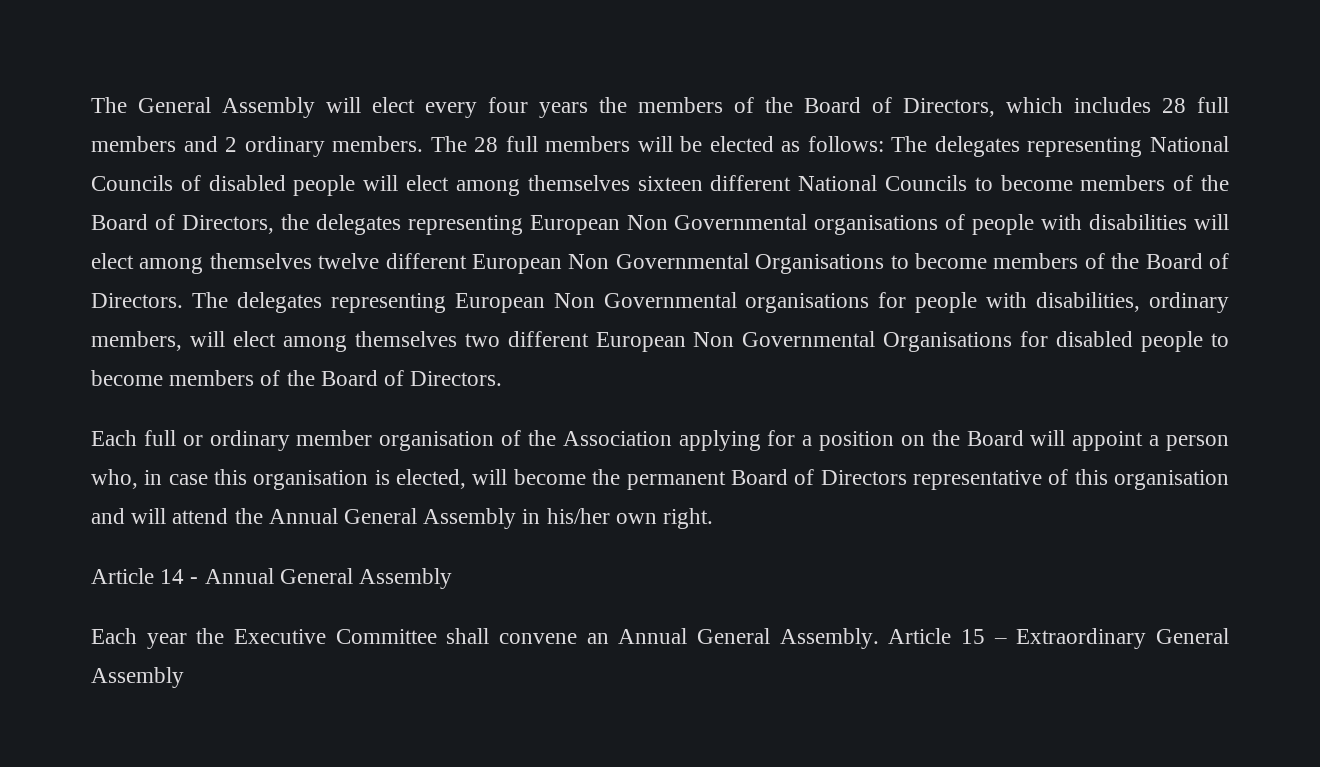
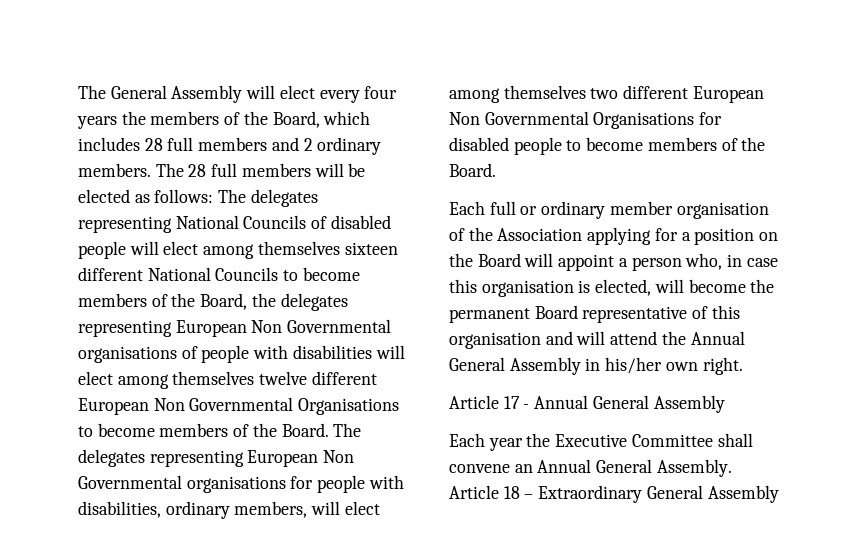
- The General Assembly will elect every four years the members of the Board of Directors, which includes 28 full members and 2 ordinary members.
+ The General Assembly will elect every four years the members of the Board, which includes 28 full members and 2 ordinary members.
- The 28 full members will be elected as follows: The delegates representing National Councils of disabled people will elect among themselves sixteen different National Councils to become members of the Board of Directors, the delegates representing European Non Governmental organisations of people with disabilities will elect among themselves twelve different European Non Governmental Organisations to become members of the Board of Directors.
+ The 28 full members will be elected as follows: The delegates representing National Councils of disabled people will elect among themselves sixteen different National Councils to become members of the Board, the delegates representing European Non Governmental organisations of people with disabilities will elect among themselves twelve different European Non Governmental Organisations to become members of the Board.
- The delegates representing European Non Governmental organisations for people with disabilities, ordinary members, will elect among themselves two different European Non Governmental Organisations for disabled people to become members of the Board of Directors.
+ The delegates representing European Non Governmental organisations for people with disabilities, ordinary members, will elect among themselves two different European Non Governmental Organisations for disabled people to become members of the Board.
- Each full or ordinary member organisation of the Association applying for a position on the Board will appoint a person who, in case this organisation is elected, will become the permanent Board of Directors representative of this organisation and will attend the Annual General Assembly in his/her own right.
+ Each full or ordinary member organisation of the Association applying for a position on the Board will appoint a person who, in case this organisation is elected, will become the permanent Board representative of this organisation and will attend the Annual General Assembly in his/her own right.
- Article 14 - Annual General Assembly
+ Article 17 - Annual General Assembly
- Article 15 – Extraordinary General Assembly
+ Article 18 – Extraordinary General Assembly

